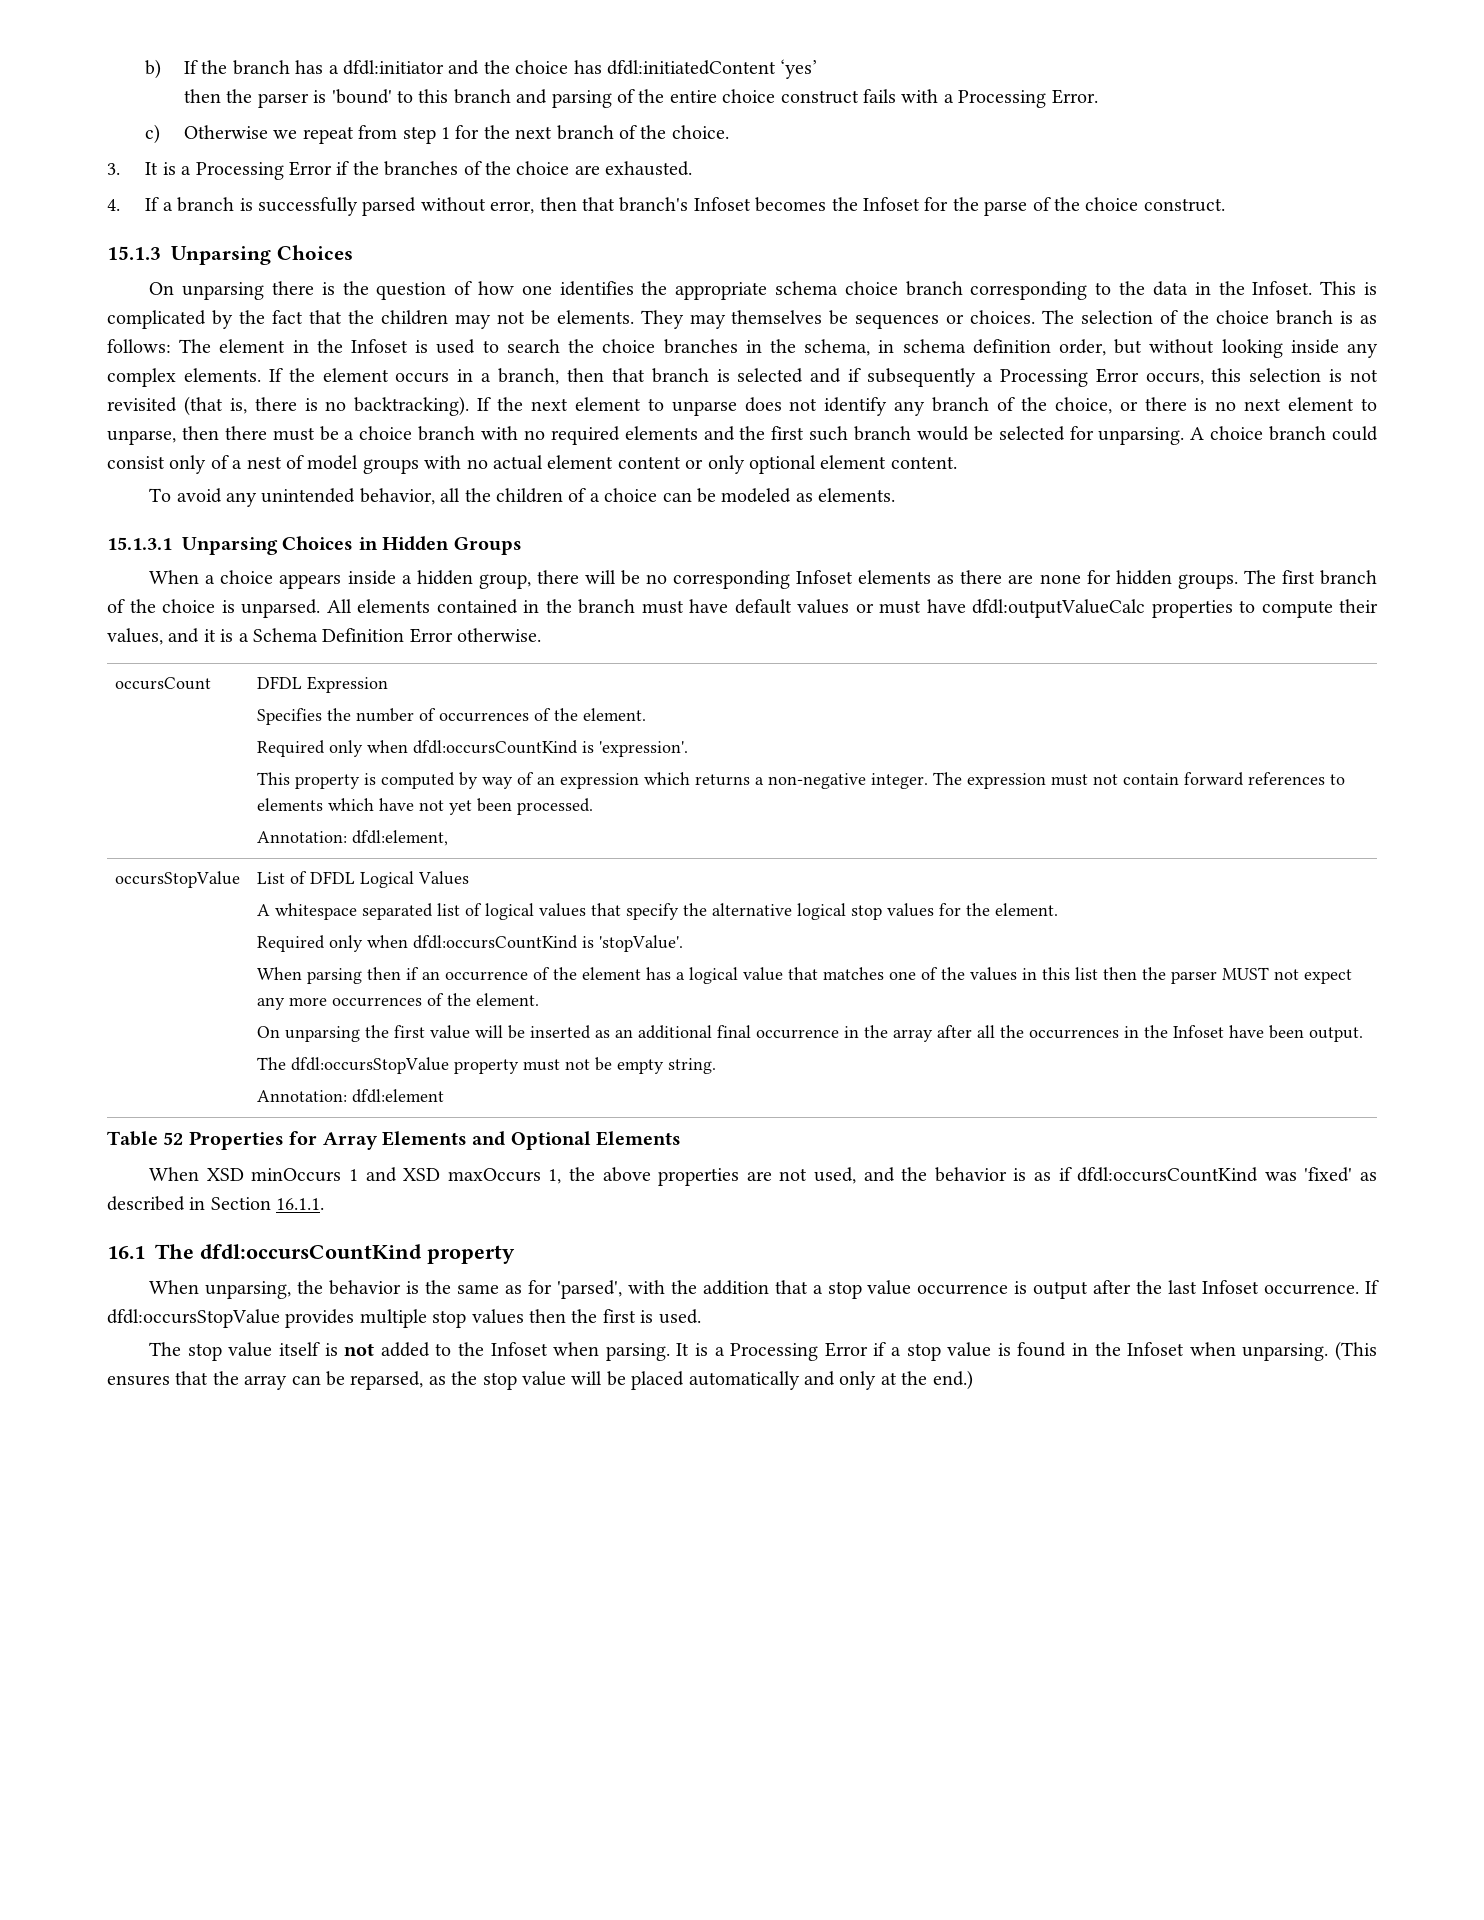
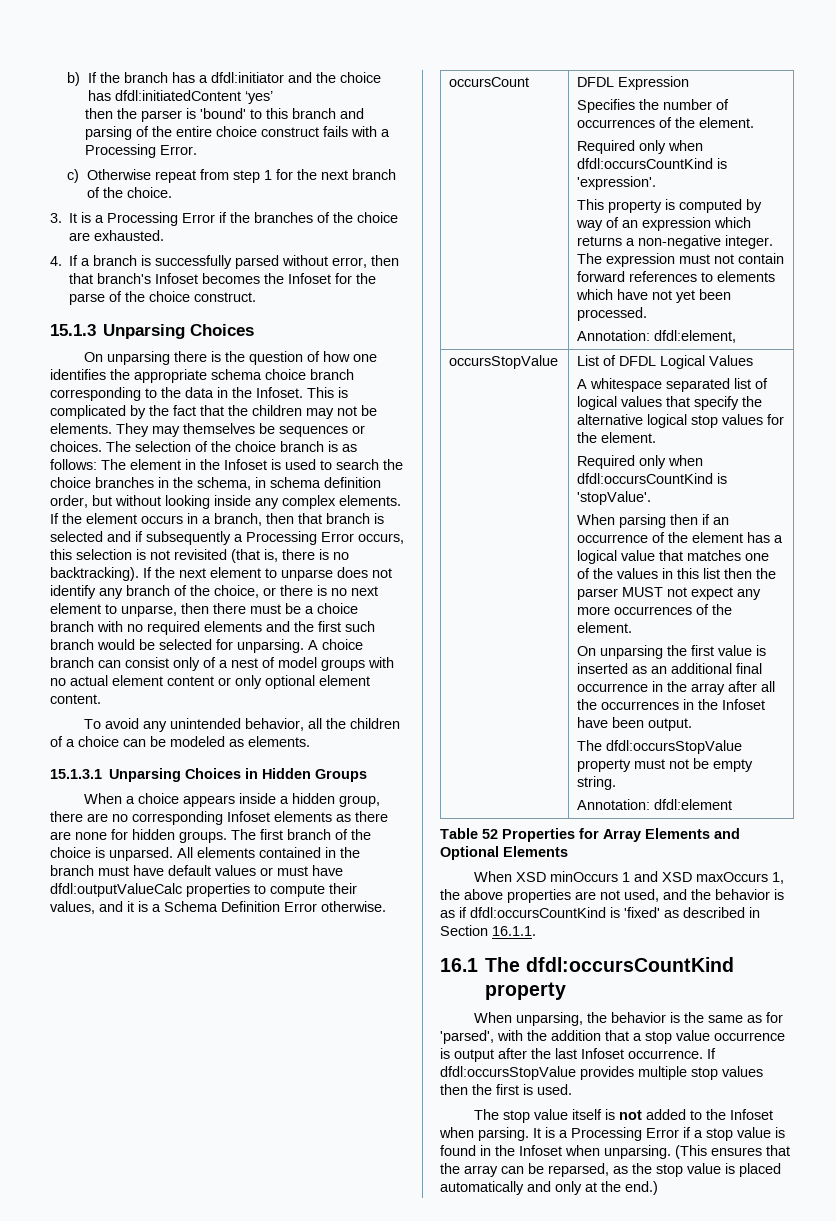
- c) Otherwise we repeat from step 1 for the next branch of the choice.
+ c) Otherwise repeat from step 1 for the next branch of the choice.
- A choice branch could consist only of a nest of model groups with no actual element content or only optional element content.
+ A choice branch can consist only of a nest of model groups with no actual element content or only optional element content.
- When a choice appears inside a hidden group, there will be no corresponding Infoset elements as there are none for hidden groups.
+ When a choice appears inside a hidden group, there are no corresponding Infoset elements as there are none for hidden groups.
- On unparsing the first value will be inserted as an additional final occurrence in the array after all the occurrences in the Infoset have been output.
+ On unparsing the first value is inserted as an additional final occurrence in the array after all the occurrences in the Infoset have been output.
- When XSD minOccurs 1 and XSD maxOccurs 1, the above properties are not used, and the behavior is as if dfdl:occursCountKind was 'fixed' as described in Section 16.1.1.
+ When XSD minOccurs 1 and XSD maxOccurs 1, the above properties are not used, and the behavior is as if dfdl:occursCountKind is 'fixed' as described in Section 16.1.1.
- (This ensures that the array can be reparsed, as the stop value will be placed automatically and only at the end.)
+ (This ensures that the array can be reparsed, as the stop value is placed automatically and only at the end.)

